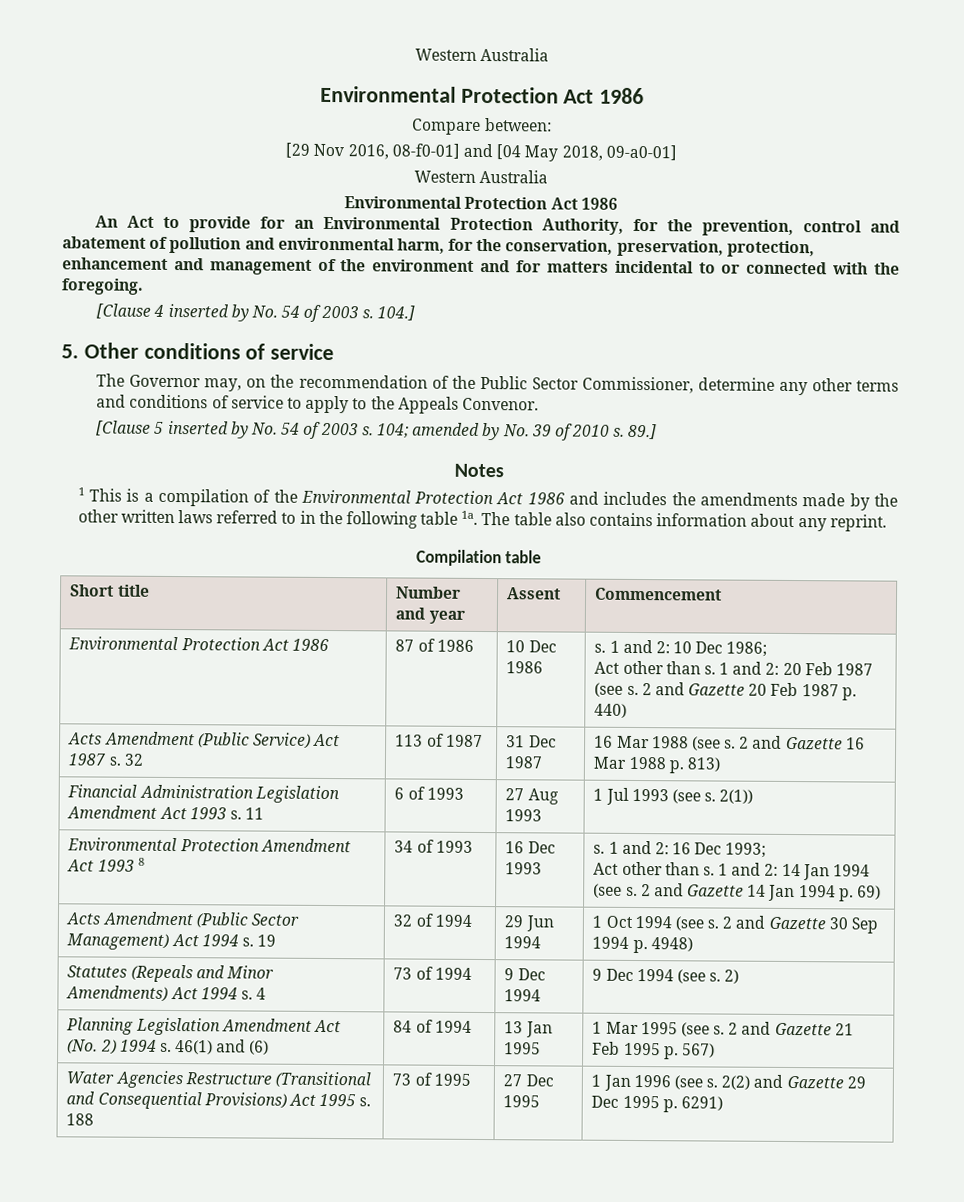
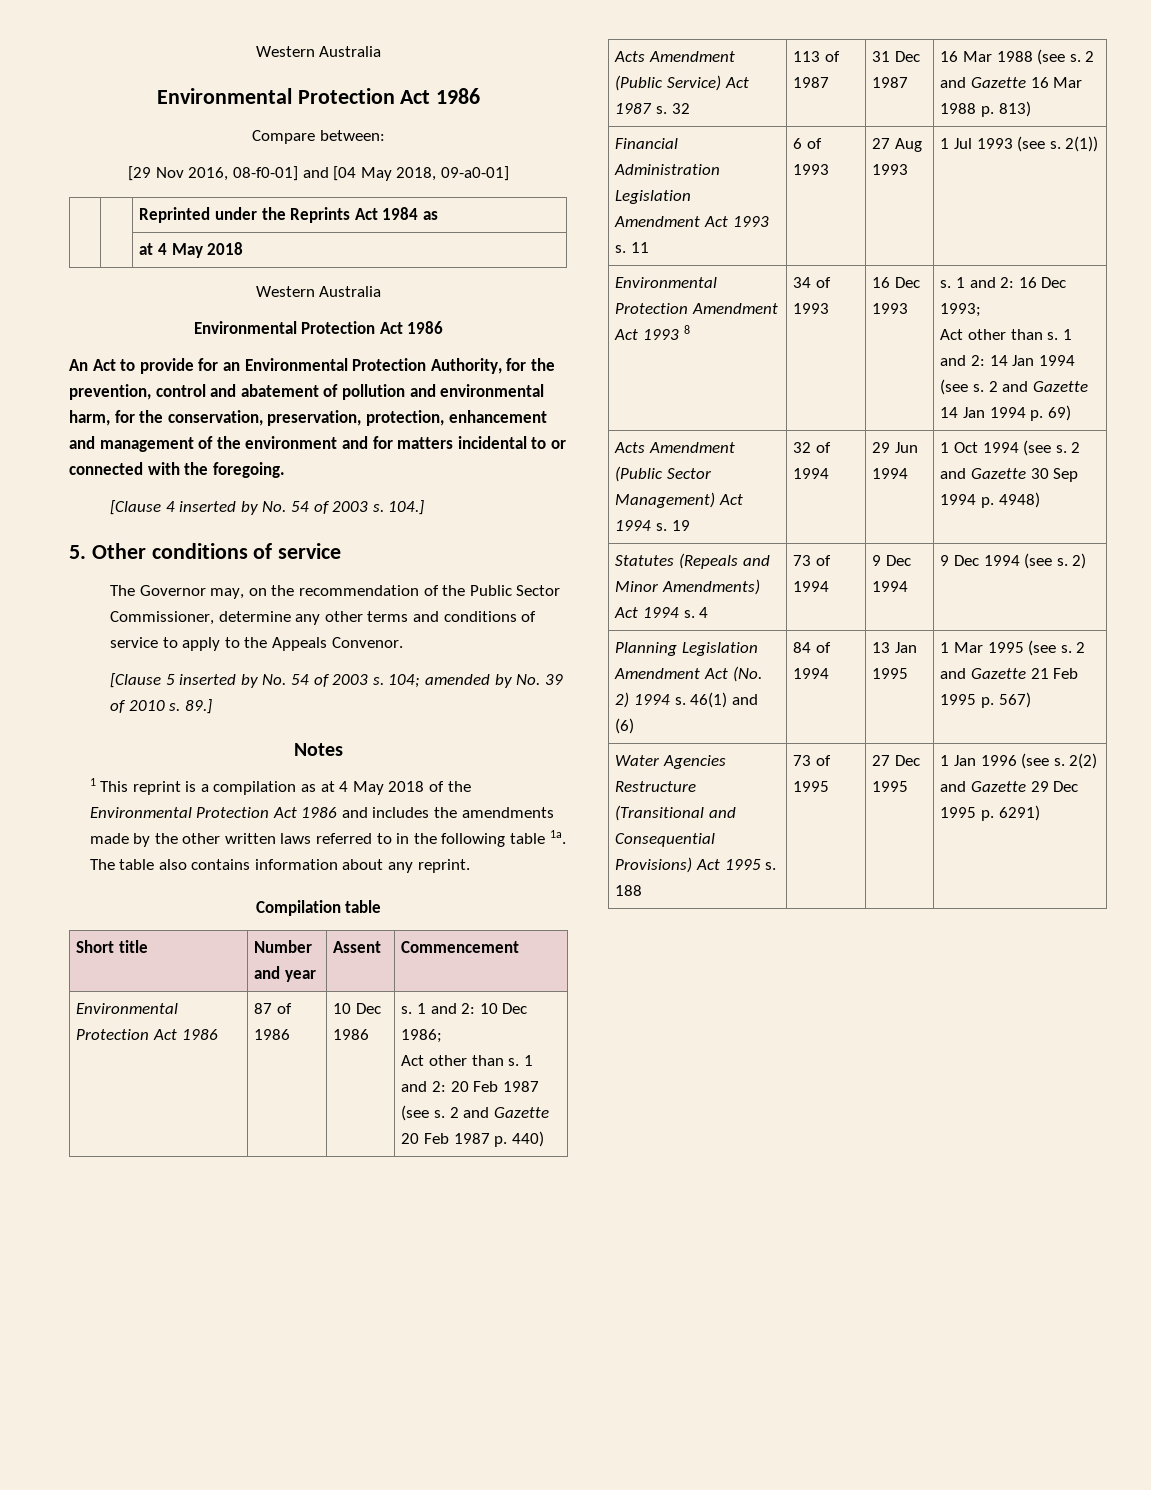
+ | | Reprinted under the Reprints Act 1984 as
+ | | at 4 May 2018
- 1 This is a compilation of the Environmental Protection Act 1986 and includes the amendments made by the other written laws referred to in the following table 1a.
+ 1 This reprint is a compilation as at 4 May 2018 of the Environmental Protection Act 1986 and includes the amendments made by the other written laws referred to in the following table 1a.

